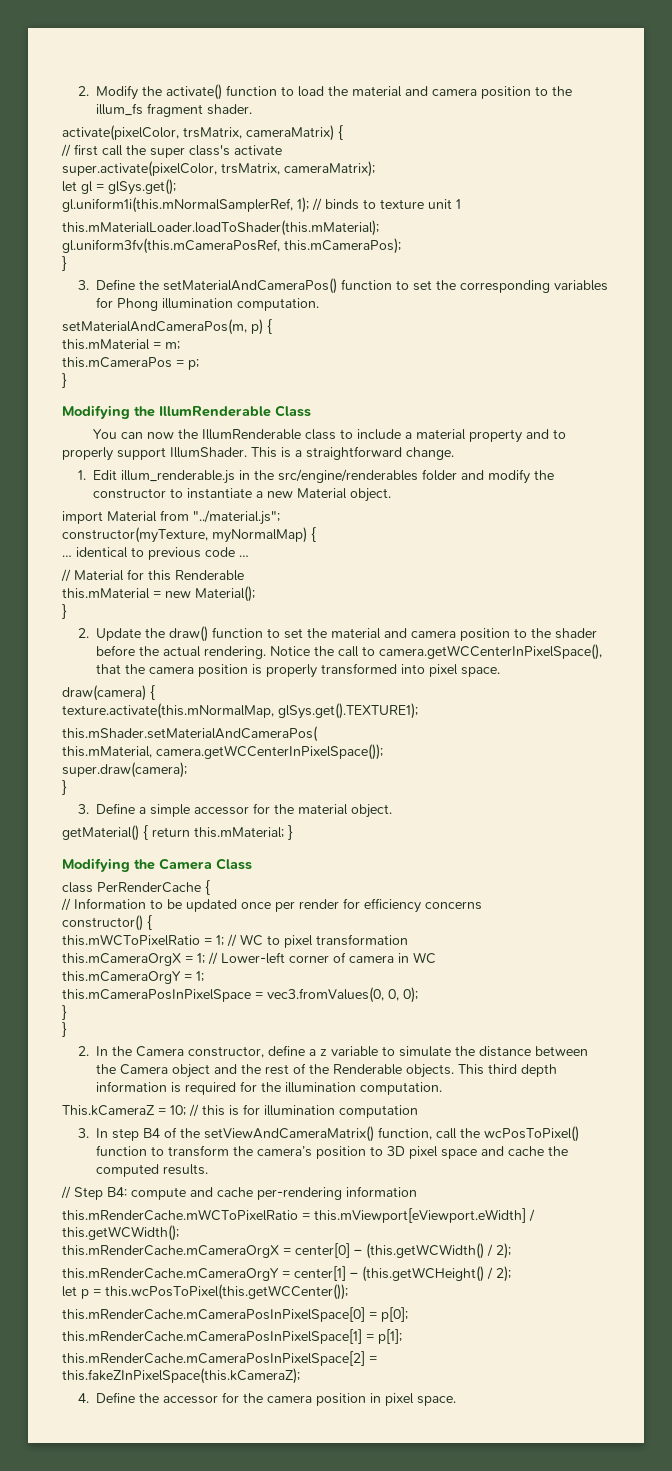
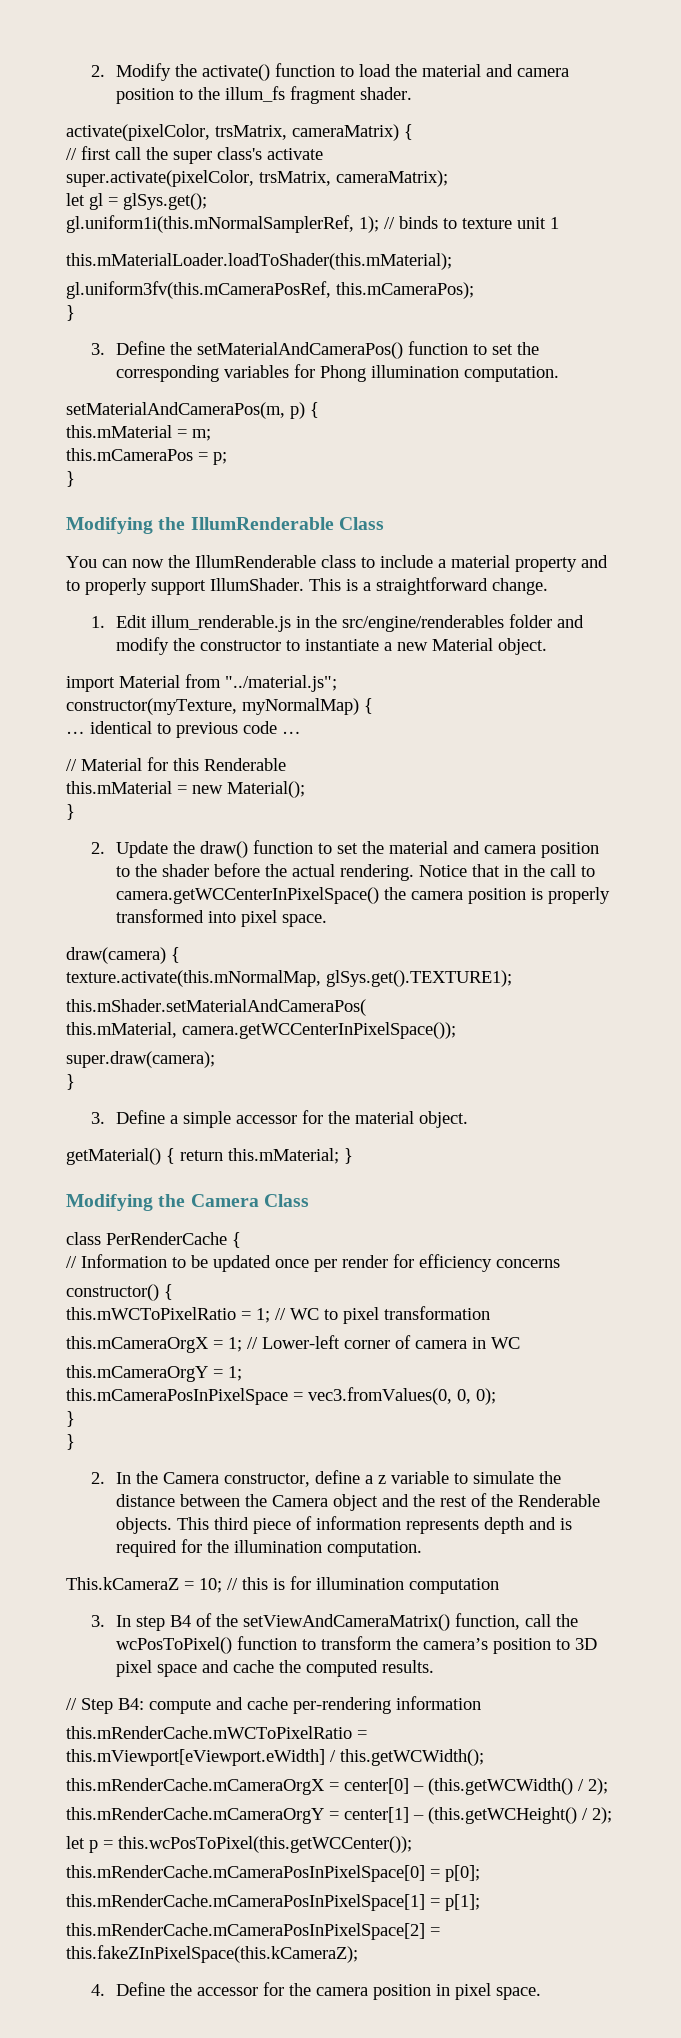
- Notice the call to camera.getWCCenterInPixelSpace(), that the camera position is properly transformed into pixel space.
+ Notice that in the call to camera.getWCCenterInPixelSpace() the camera position is properly transformed into pixel space.
- This third depth information is required for the illumination computation.
+ This third piece of information represents depth and is required for the illumination computation.

